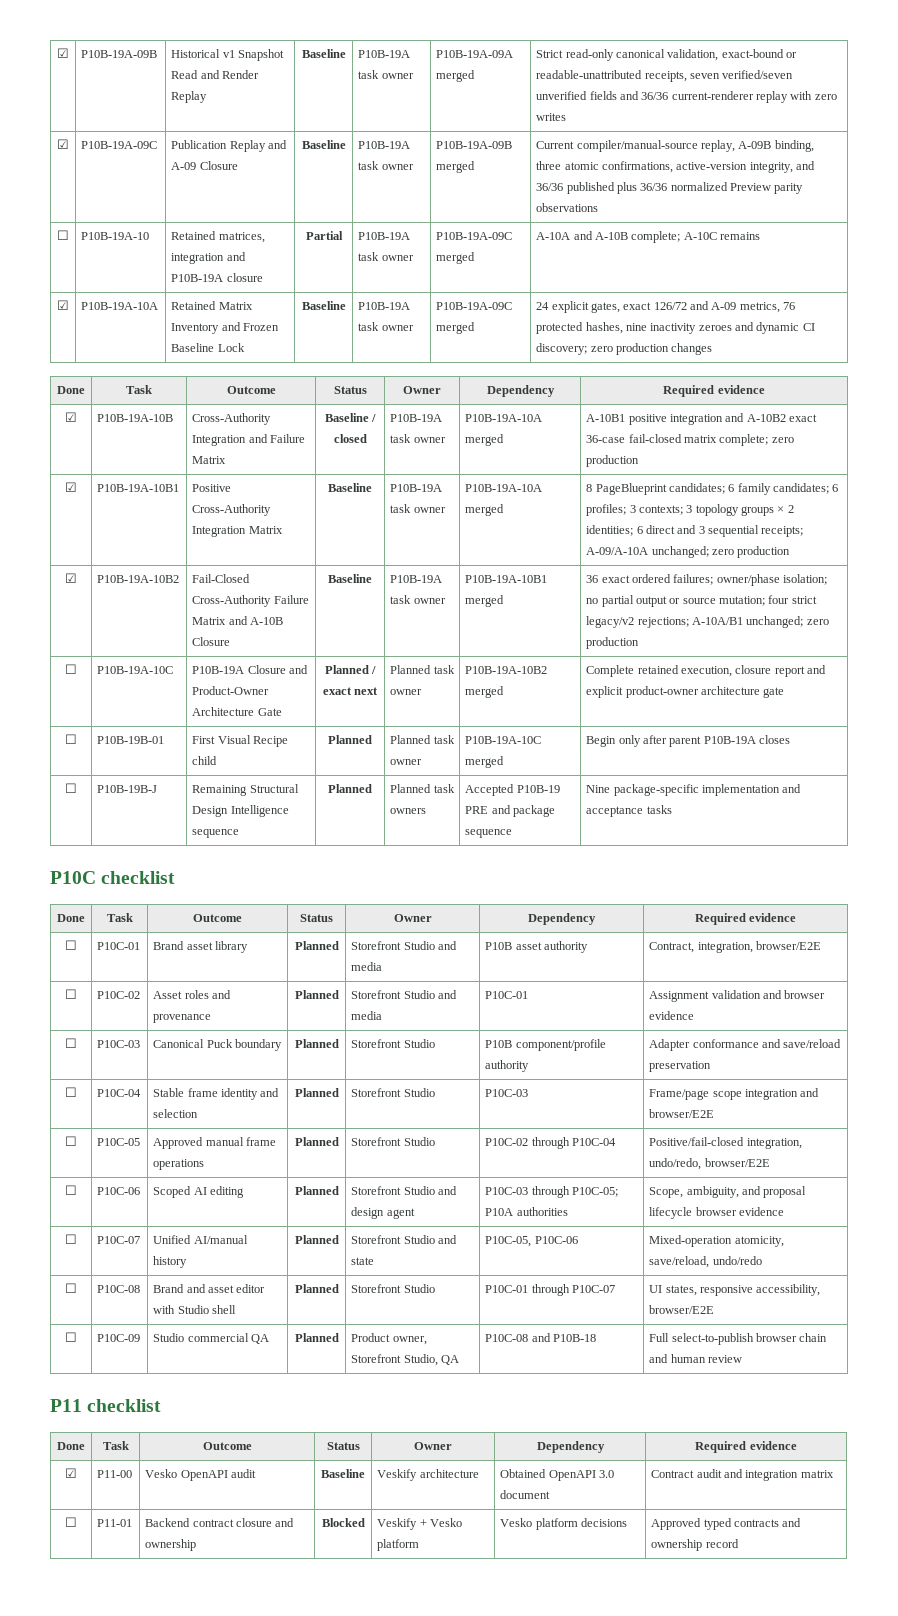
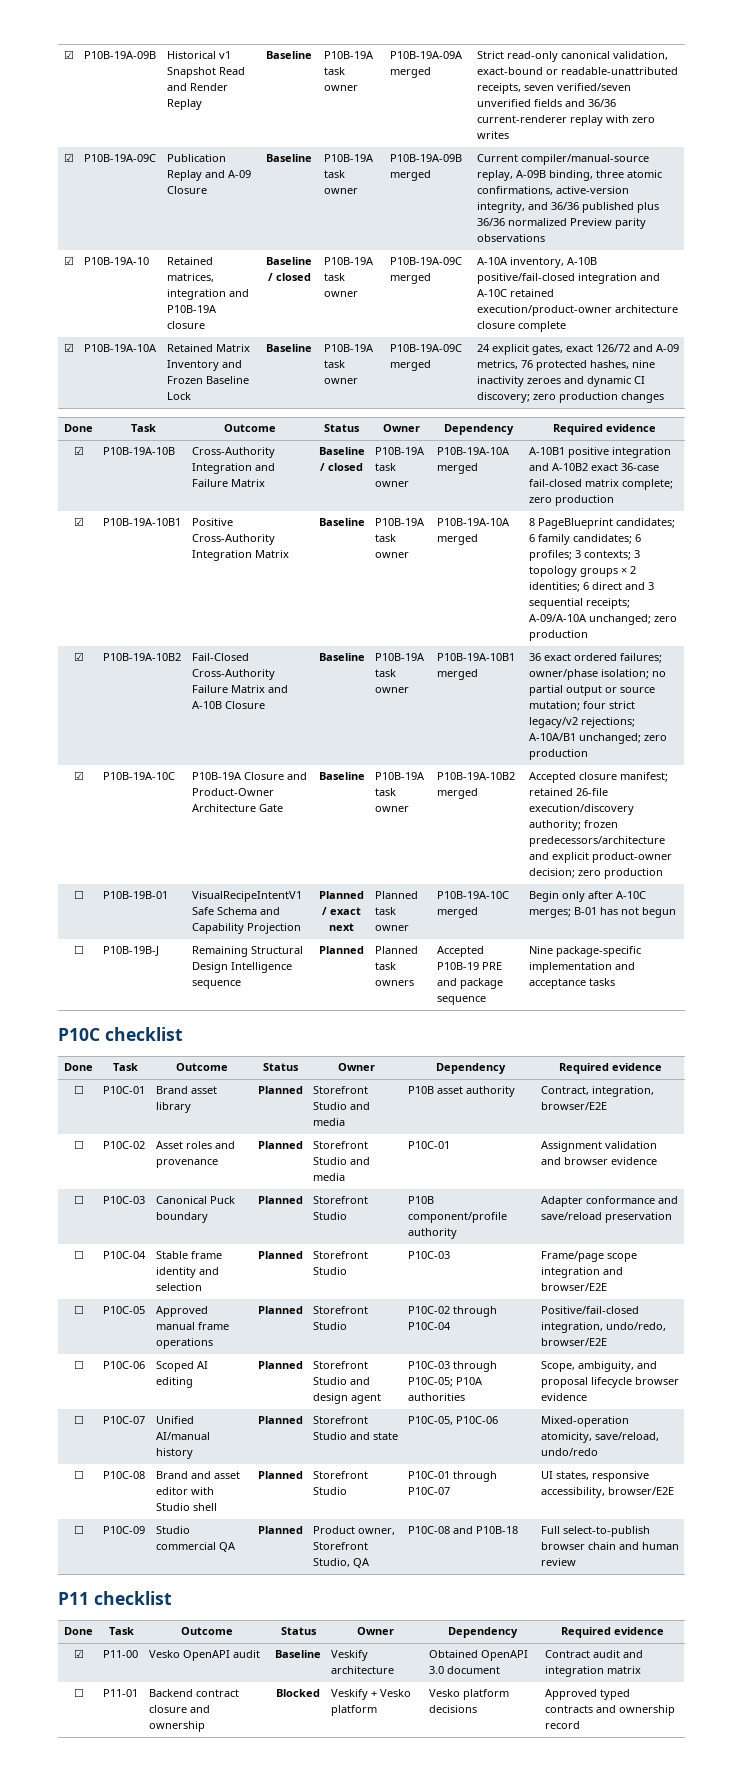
- ☐ | P10B-19A-10 | Retained matrices, integration and P10B-19A closure | Partial | P10B-19A task owner | P10B-19A-09C merged | A-10A and A-10B complete; A-10C remains
+ ☑ | P10B-19A-10 | Retained matrices, integration and P10B-19A closure | Baseline / closed | P10B-19A task owner | P10B-19A-09C merged | A-10A inventory, A-10B positive/fail-closed integration and A-10C retained execution/product-owner architecture closure complete
- ☐ | P10B-19A-10C | P10B-19A Closure and Product-Owner Architecture Gate | Planned / exact next | Planned task owner | P10B-19A-10B2 merged | Complete retained execution, closure report and explicit product-owner architecture gate
- ☐ | P10B-19B-01 | First Visual Recipe child | Planned | Planned task owner | P10B-19A-10C merged | Begin only after parent P10B-19A closes
+ ☑ | P10B-19A-10C | P10B-19A Closure and Product-Owner Architecture Gate | Baseline | P10B-19A task owner | P10B-19A-10B2 merged | Accepted closure manifest; retained 26-file execution/discovery authority; frozen predecessors/architecture and explicit product-owner decision; zero production
+ ☐ | P10B-19B-01 | VisualRecipeIntentV1 Safe Schema and Capability Projection | Planned / exact next | Planned task owner | P10B-19A-10C merged | Begin only after A-10C merges; B-01 has not begun

